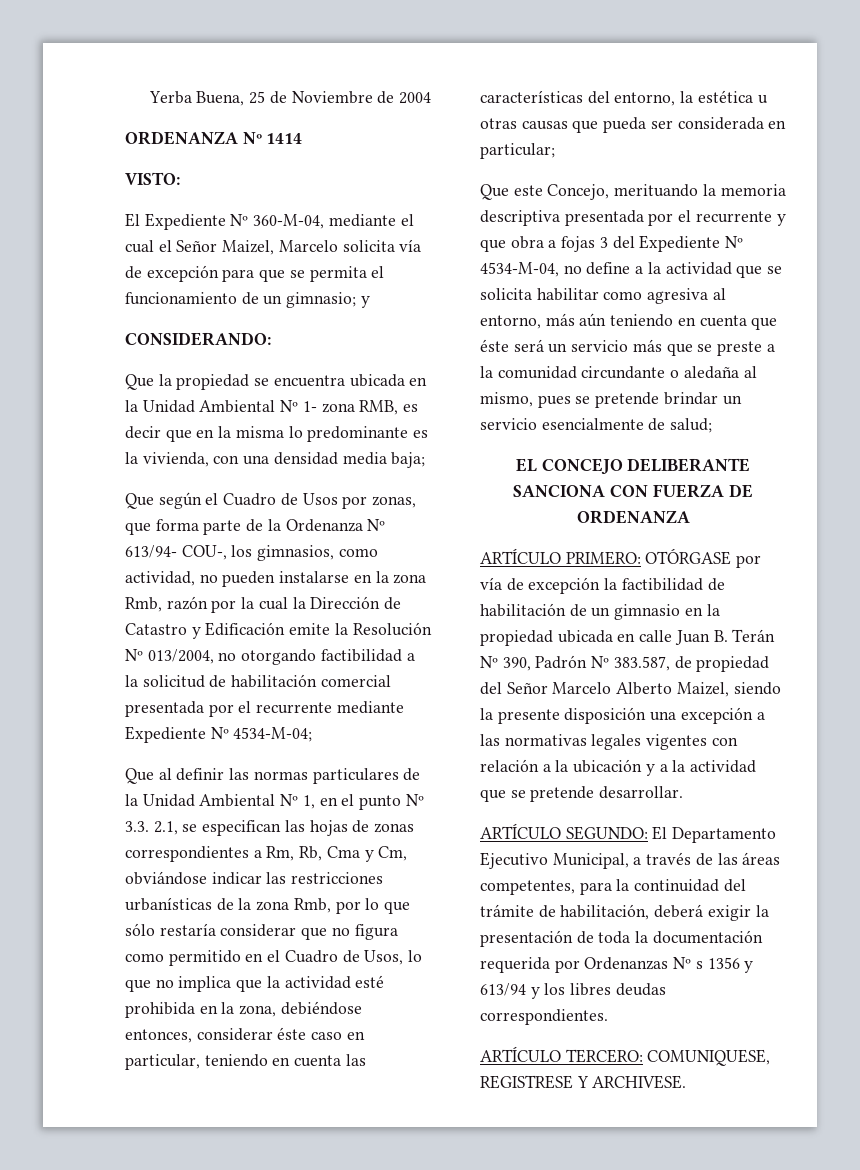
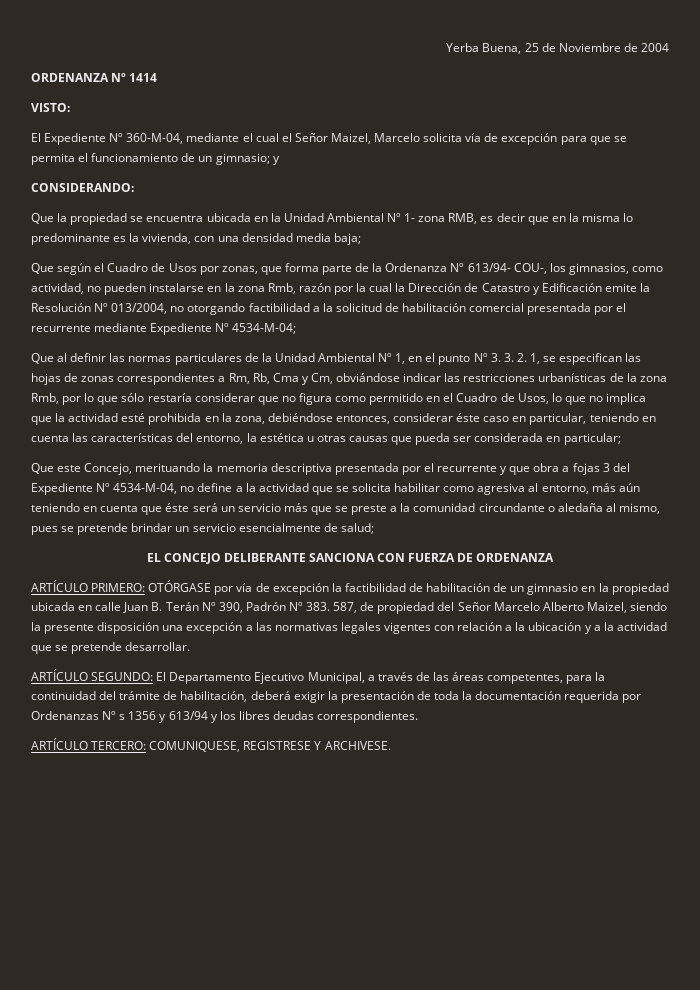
- Que al definir las normas particulares de la Unidad Ambiental Nº 1, en el punto Nº 3.3. 2.1, se especifican las hojas de zonas correspondientes a Rm, Rb, Cma y Cm, obviándose indicar las restricciones urbanísticas de la zona Rmb, por lo que sólo restaría considerar que no figura como permitido en el Cuadro de Usos, lo que no implica que la actividad esté prohibida en la zona, debiéndose entonces, considerar éste caso en particular, teniendo en cuenta las características del entorno, la estética u otras causas que pueda ser considerada en particular;
+ Que al definir las normas particulares de la Unidad Ambiental Nº 1, en el punto Nº 3. 3. 2. 1, se especifican las hojas de zonas correspondientes a Rm, Rb, Cma y Cm, obviándose indicar las restricciones urbanísticas de la zona Rmb, por lo que sólo restaría considerar que no figura como permitido en el Cuadro de Usos, lo que no implica que la actividad esté prohibida en la zona, debiéndose entonces, considerar éste caso en particular, teniendo en cuenta las características del entorno, la estética u otras causas que pueda ser considerada en particular;
- ARTÍCULO PRIMERO: OTÓRGASE por vía de excepción la factibilidad de habilitación de un gimnasio en la propiedad ubicada en calle Juan B. Terán Nº 390, Padrón Nº 383.587, de propiedad del Señor Marcelo Alberto Maizel, siendo la presente disposición una excepción a las normativas legales vigentes con relación a la ubicación y a la actividad que se pretende desarrollar.
+ ARTÍCULO PRIMERO: OTÓRGASE por vía de excepción la factibilidad de habilitación de un gimnasio en la propiedad ubicada en calle Juan B. Terán Nº 390, Padrón Nº 383. 587, de propiedad del Señor Marcelo Alberto Maizel, siendo la presente disposición una excepción a las normativas legales vigentes con relación a la ubicación y a la actividad que se pretende desarrollar.

